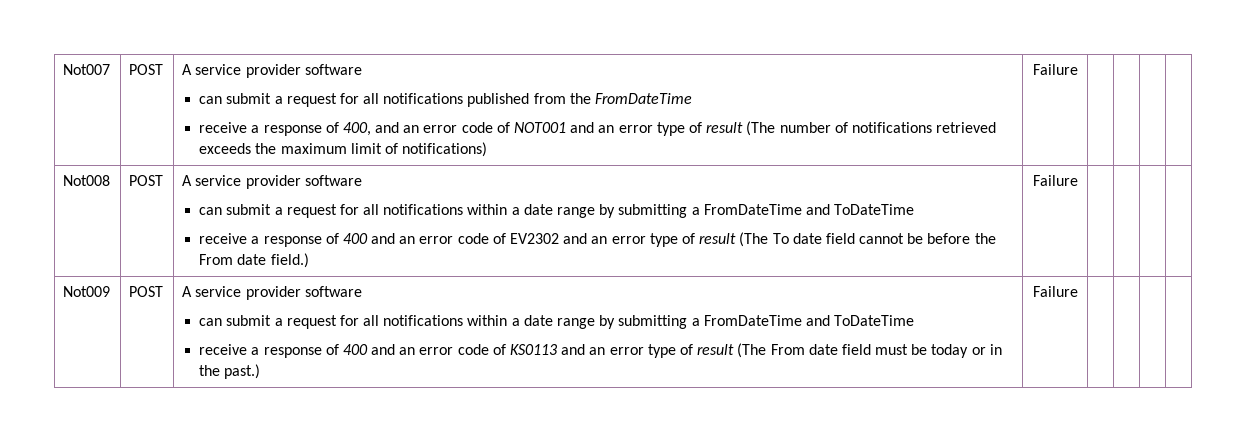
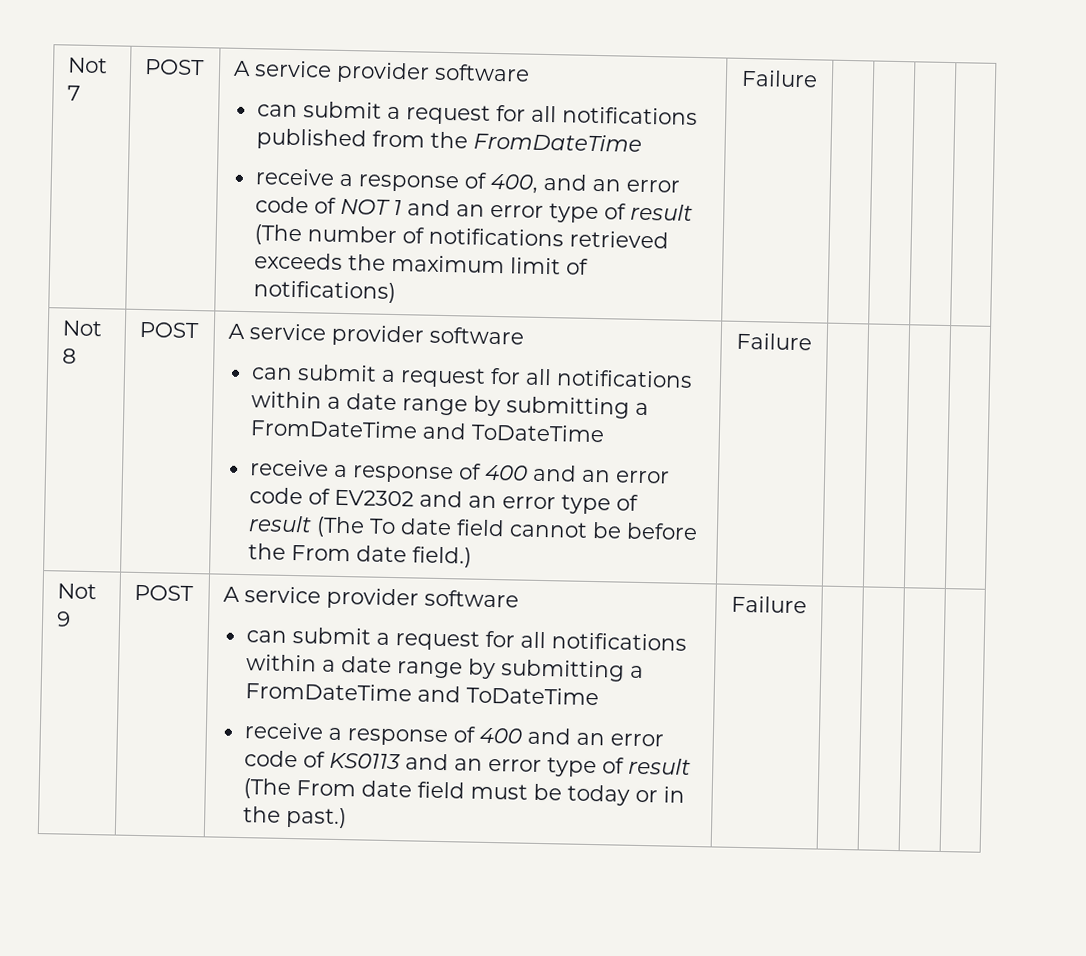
- Not007
+ Not 7
- receive a response of 400, and an error code of NOT001 and an error type of result (The number of notifications retrieved exceeds the maximum limit of notifications)
+ receive a response of 400, and an error code of NOT 1 and an error type of result (The number of notifications retrieved exceeds the maximum limit of notifications)
- Not008
+ Not 8
- Not009
+ Not 9

